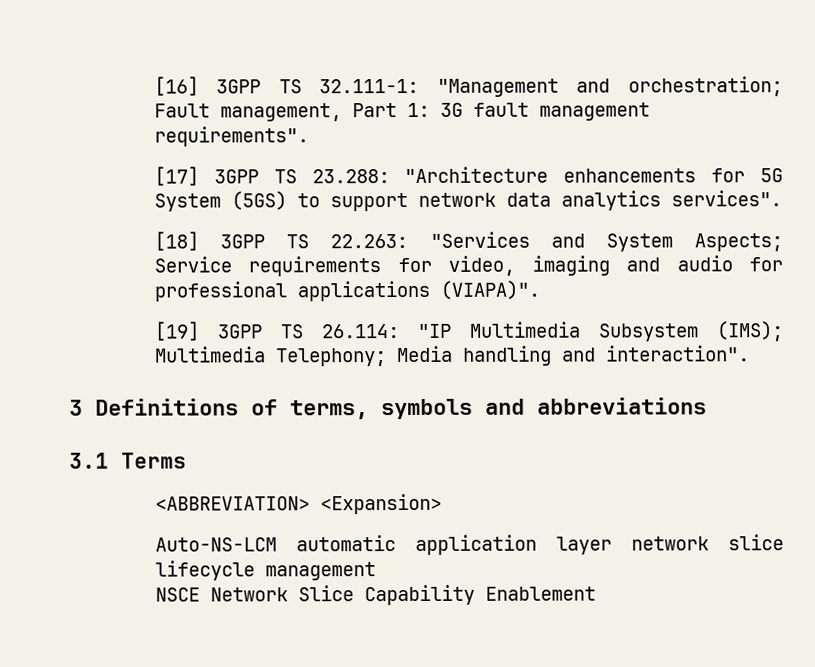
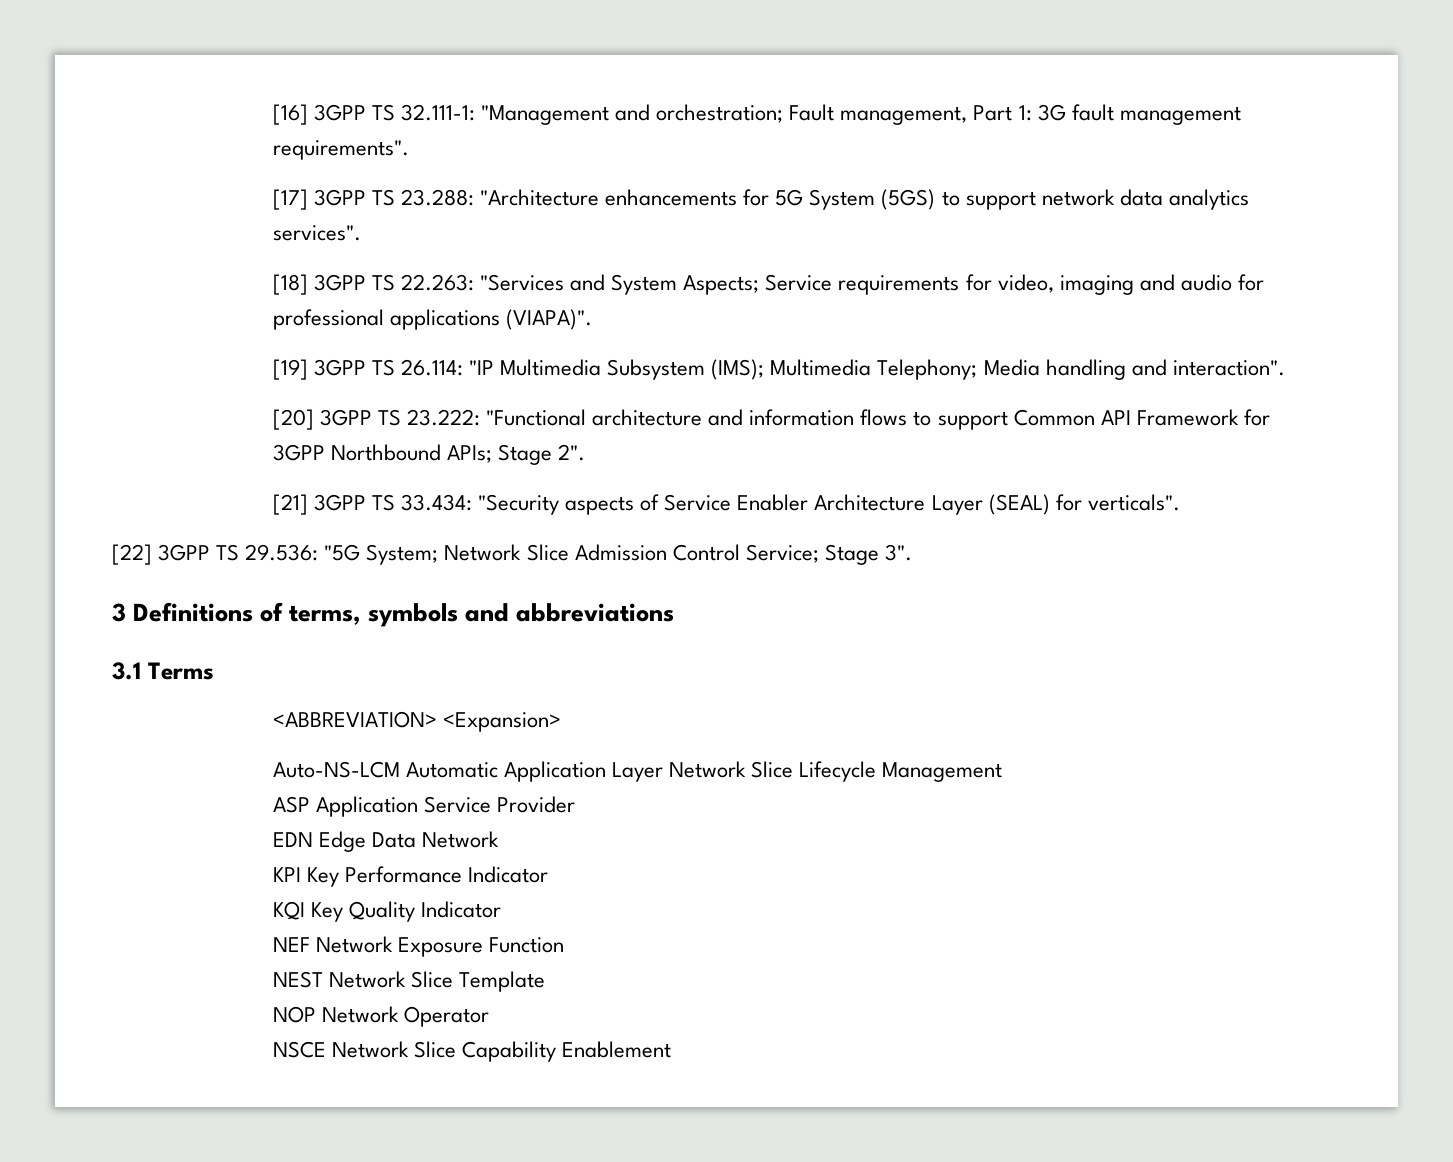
+ [20] 3GPP TS 23.222: "Functional architecture and information flows to support Common API Framework for 3GPP Northbound APIs; Stage 2".
+ [21] 3GPP TS 33.434: "Security aspects of Service Enabler Architecture Layer (SEAL) for verticals".
+ [22] 3GPP TS 29.536: "5G System; Network Slice Admission Control Service; Stage 3".
- Auto-NS-LCM automatic application layer network slice lifecycle management
+ Auto-NS-LCM Automatic Application Layer Network Slice Lifecycle Management
+ ASP Application Service Provider
+ EDN Edge Data Network
+ KPI Key Performance Indicator
+ KQI Key Quality Indicator
+ NEF Network Exposure Function
+ NEST Network Slice Template
+ NOP Network Operator

